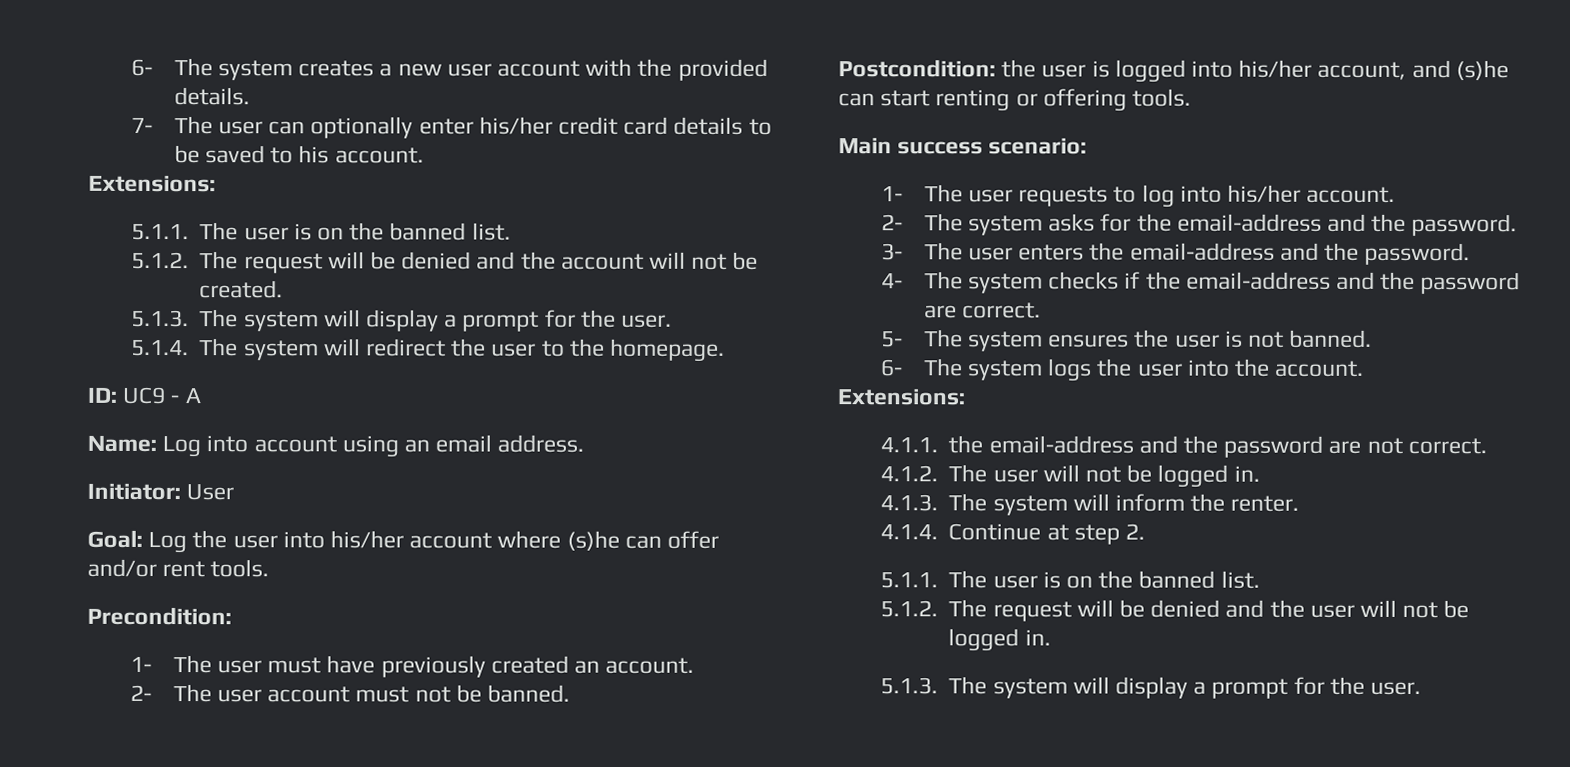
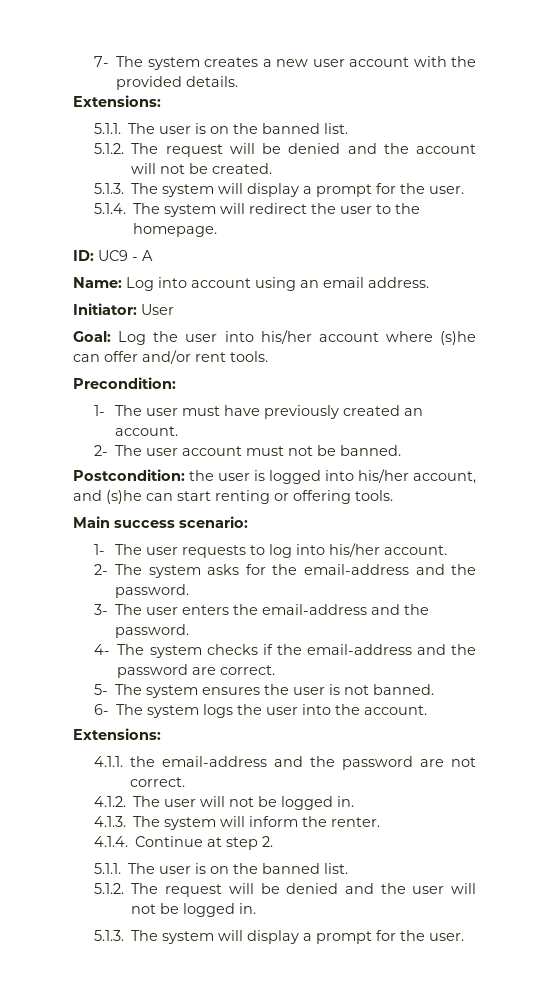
- 6- The system creates a new user account with the provided details.
+ 7- The system creates a new user account with the provided details.
- 7- The user can optionally enter his/her credit card details to be saved to his account.

